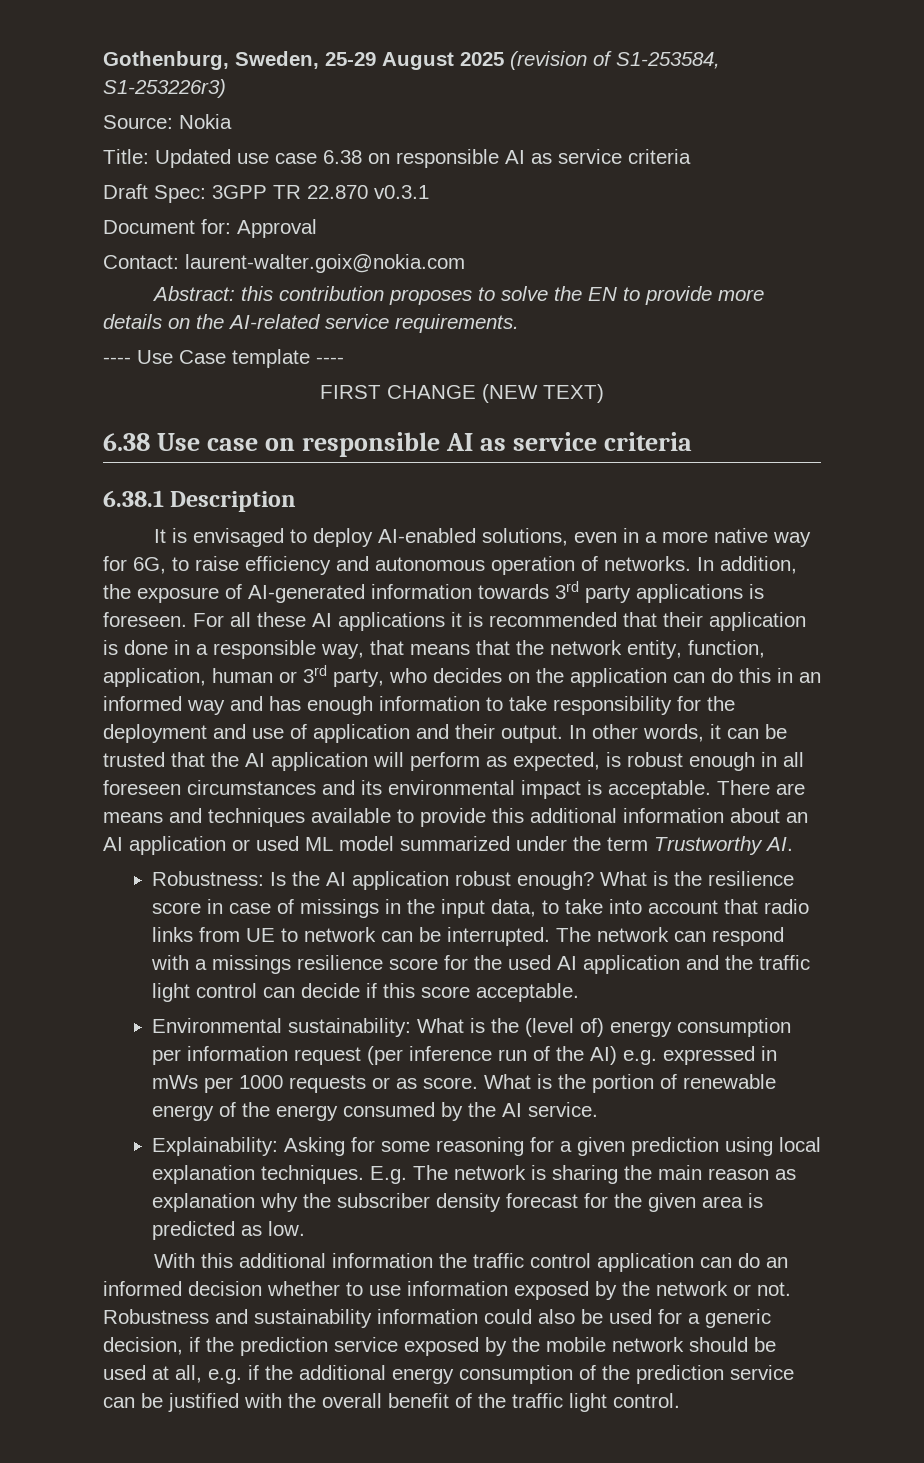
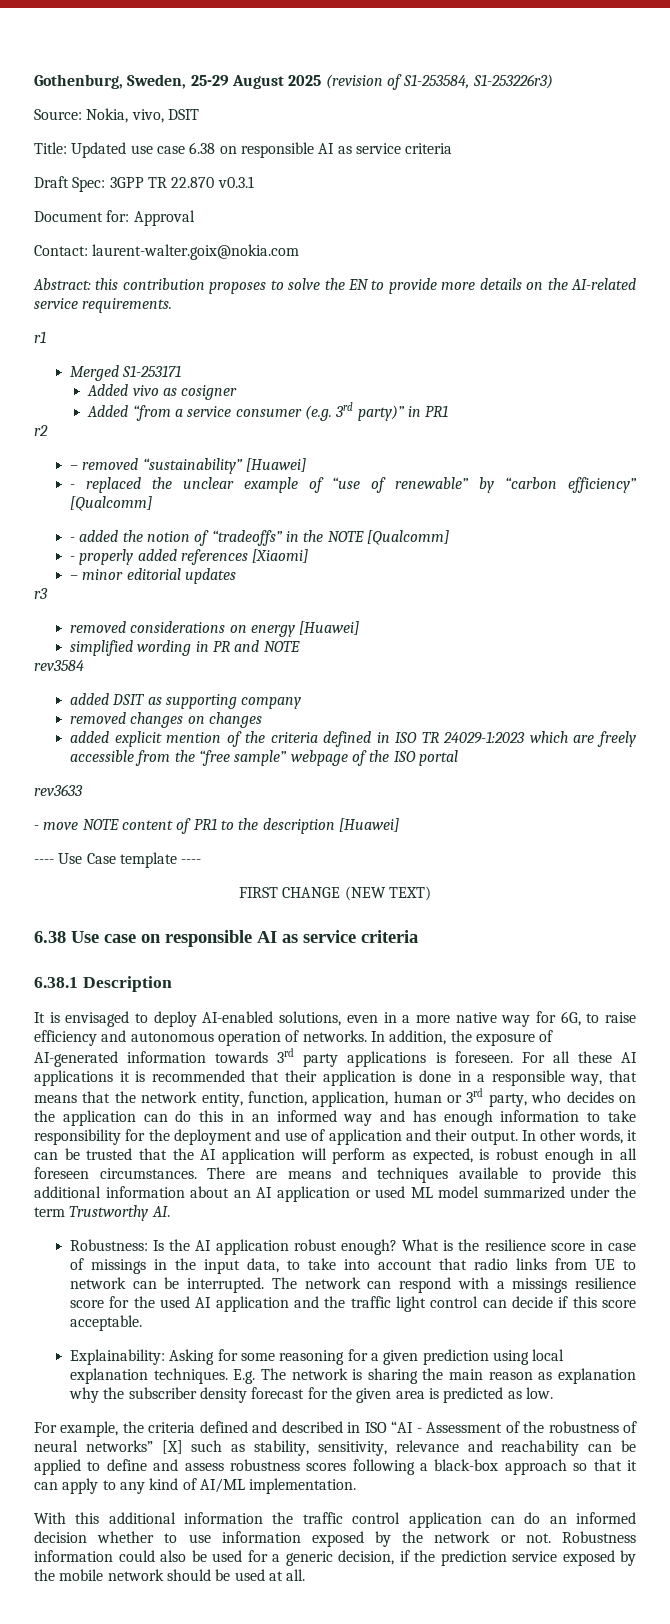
- Source: Nokia
+ Source: Nokia, vivo, DSIT
+ r1
+ Merged S1-253171
+ Added vivo as cosigner
+ Added “from a service consumer (e.g. 3rd party)” in PR1
+ r2
+ – removed “sustainability” [Huawei]
+ - replaced the unclear example of “use of renewable” by “carbon efficiency” [Qualcomm]
+ - added the notion of “tradeoffs” in the NOTE [Qualcomm]
+ - properly added references [Xiaomi]
+ – minor editorial updates
+ r3
+ removed considerations on energy [Huawei]
+ simplified wording in PR and NOTE
+ rev3584
+ added DSIT as supporting company
+ removed changes on changes
+ added explicit mention of the criteria defined in ISO TR 24029-1:2023 which are freely accessible from the “free sample” webpage of the ISO portal
+ rev3633
+ - move NOTE content of PR1 to the description [Huawei]
- In other words, it can be trusted that the AI application will perform as expected, is robust enough in all foreseen circumstances and its environmental impact is acceptable.
+ In other words, it can be trusted that the AI application will perform as expected, is robust enough in all foreseen circumstances.
- Environmental sustainability: What is the (level of) energy consumption per information request (per inference run of the AI) e.g. expressed in mWs per 1000 requests or as score. What is the portion of renewable energy of the energy consumed by the AI service.
+ For example, the criteria defined and described in ISO “AI - Assessment of the robustness of neural networks” [X] such as stability, sensitivity, relevance and reachability can be applied to define and assess robustness scores following a black-box approach so that it can apply to any kind of AI/ML implementation.
- Robustness and sustainability information could also be used for a generic decision, if the prediction service exposed by the mobile network should be used at all, e.g. if the additional energy consumption of the prediction service can be justified with the overall benefit of the traffic light control.
+ Robustness information could also be used for a generic decision, if the prediction service exposed by the mobile network should be used at all.

